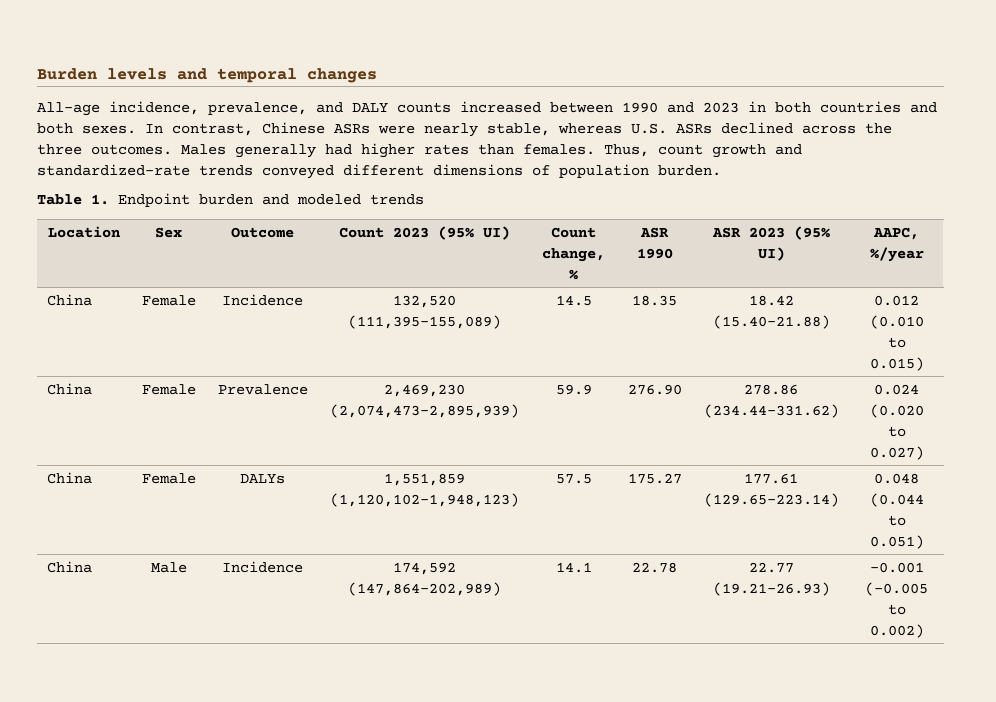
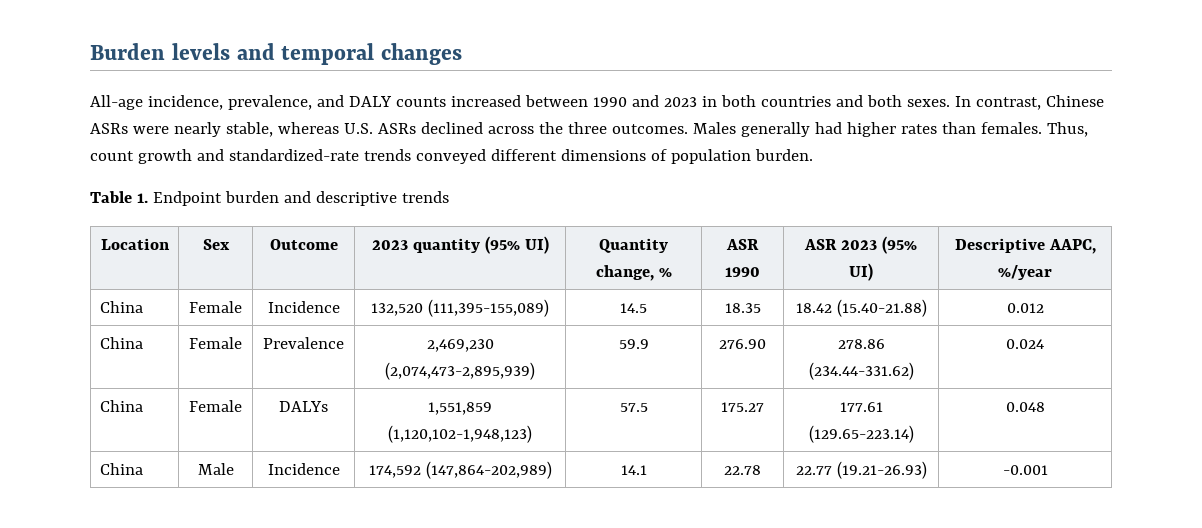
- Table 1. Endpoint burden and modeled trends
+ Table 1. Endpoint burden and descriptive trends
- Location | Sex | Outcome | Count 2023 (95% UI) | Count change, % | ASR 1990 | ASR 2023 (95% UI) | AAPC, %/year
+ Location | Sex | Outcome | 2023 quantity (95% UI) | Quantity change, % | ASR 1990 | ASR 2023 (95% UI) | Descriptive AAPC, %/year
- China | Female | Incidence | 132,520 (111,395-155,089) | 14.5 | 18.35 | 18.42 (15.40-21.88) | 0.012 (0.010 to 0.015)
+ China | Female | Incidence | 132,520 (111,395-155,089) | 14.5 | 18.35 | 18.42 (15.40-21.88) | 0.012
- China | Female | Prevalence | 2,469,230 (2,074,473-2,895,939) | 59.9 | 276.90 | 278.86 (234.44-331.62) | 0.024 (0.020 to 0.027)
+ China | Female | Prevalence | 2,469,230 (2,074,473-2,895,939) | 59.9 | 276.90 | 278.86 (234.44-331.62) | 0.024
- China | Female | DALYs | 1,551,859 (1,120,102-1,948,123) | 57.5 | 175.27 | 177.61 (129.65-223.14) | 0.048 (0.044 to 0.051)
+ China | Female | DALYs | 1,551,859 (1,120,102-1,948,123) | 57.5 | 175.27 | 177.61 (129.65-223.14) | 0.048
- China | Male | Incidence | 174,592 (147,864-202,989) | 14.1 | 22.78 | 22.77 (19.21-26.93) | -0.001 (-0.005 to 0.002)
+ China | Male | Incidence | 174,592 (147,864-202,989) | 14.1 | 22.78 | 22.77 (19.21-26.93) | -0.001

